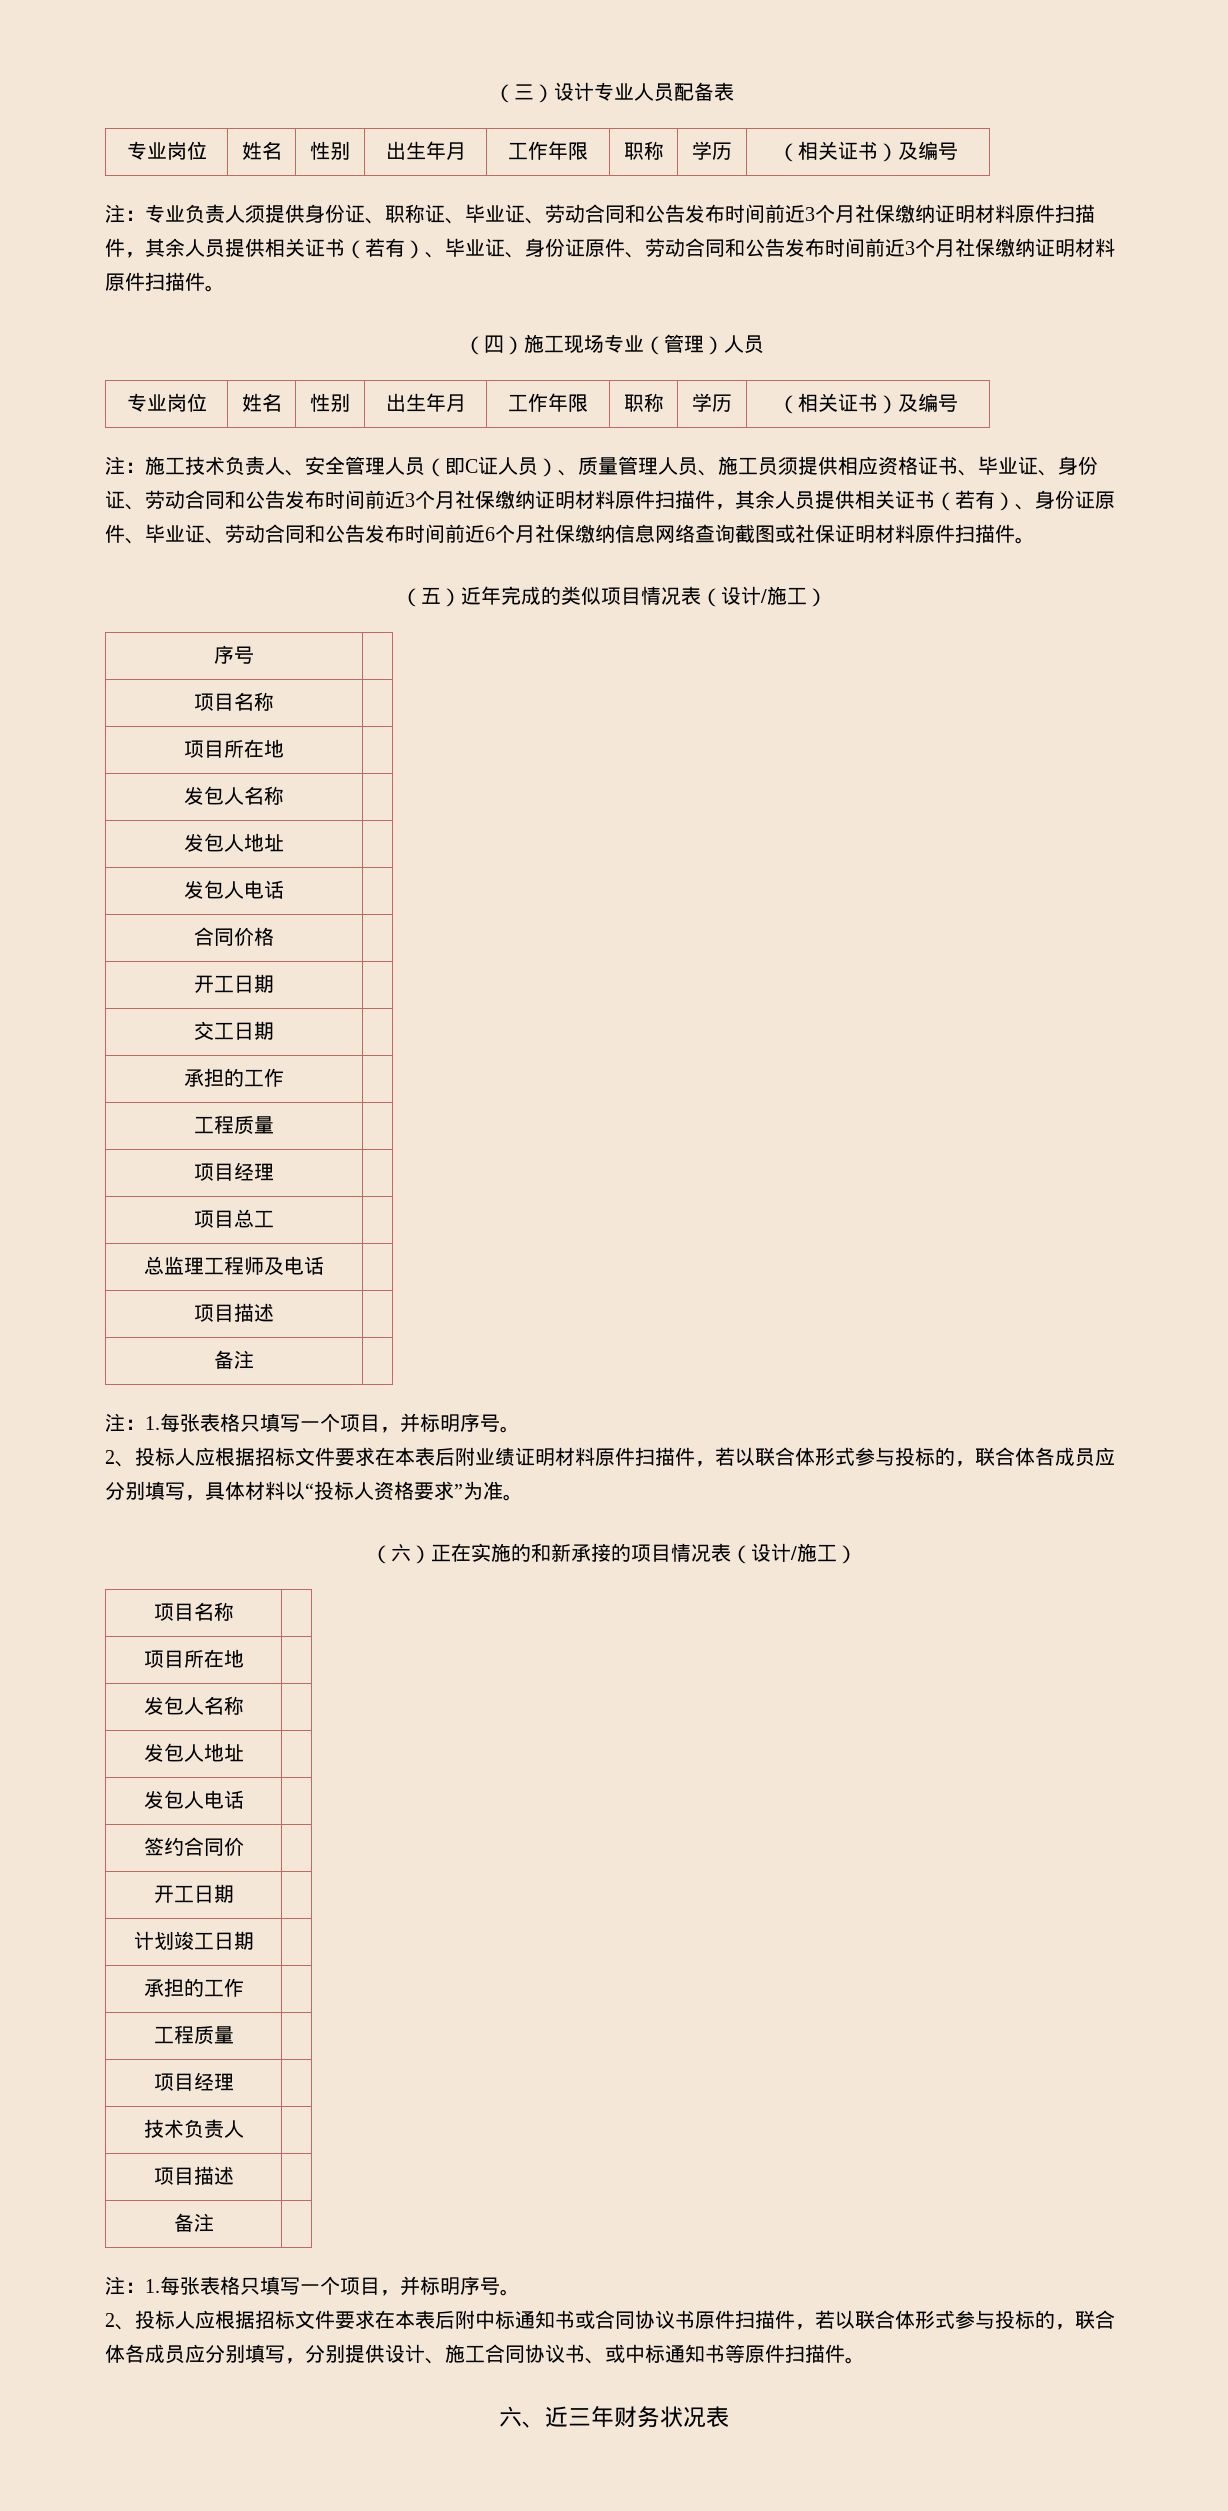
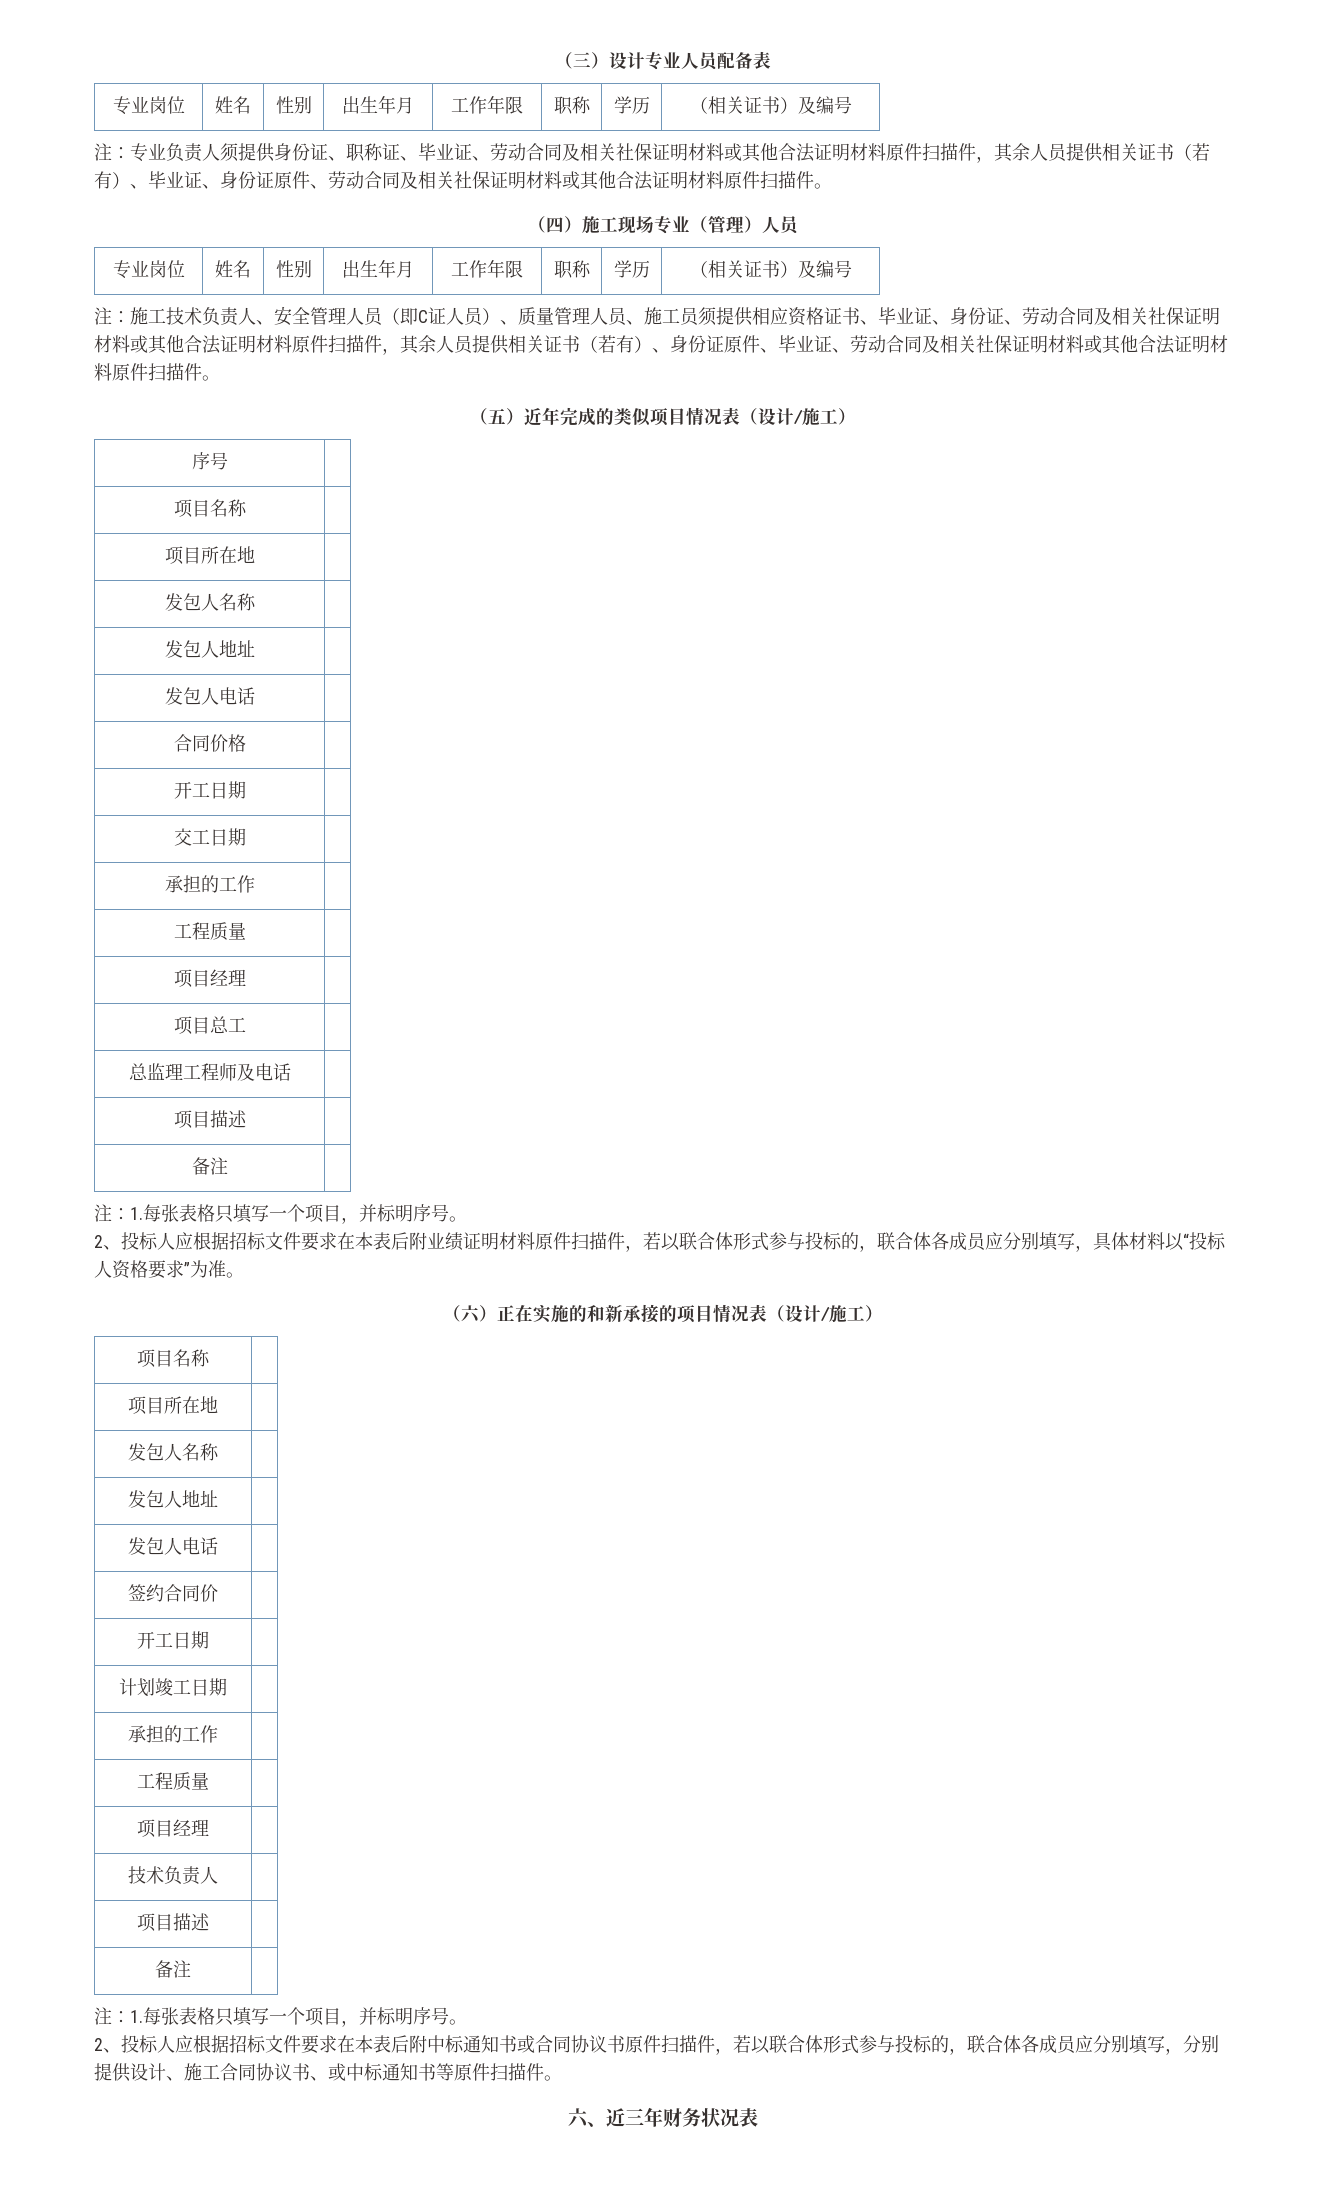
- 注：专业负责人须提供身份证、职称证、毕业证、劳动合同和公告发布时间前近3个月社保缴纳证明材料原件扫描件，其余人员提供相关证书（若有）、毕业证、身份证原件、劳动合同和公告发布时间前近3个月社保缴纳证明材料原件扫描件。
+ 注：专业负责人须提供身份证、职称证、毕业证、劳动合同及相关社保证明材料或其他合法证明材料原件扫描件，其余人员提供相关证书（若有）、毕业证、身份证原件、劳动合同及相关社保证明材料或其他合法证明材料原件扫描件。
- 注：施工技术负责人、安全管理人员（即C证人员）、质量管理人员、施工员须提供相应资格证书、毕业证、身份证、劳动合同和公告发布时间前近3个月社保缴纳证明材料原件扫描件，其余人员提供相关证书（若有）、身份证原件、毕业证、劳动合同和公告发布时间前近6个月社保缴纳信息网络查询截图或社保证明材料原件扫描件。
+ 注：施工技术负责人、安全管理人员（即C证人员）、质量管理人员、施工员须提供相应资格证书、毕业证、身份证、劳动合同及相关社保证明材料或其他合法证明材料原件扫描件，其余人员提供相关证书（若有）、身份证原件、毕业证、劳动合同及相关社保证明材料或其他合法证明材料原件扫描件。

